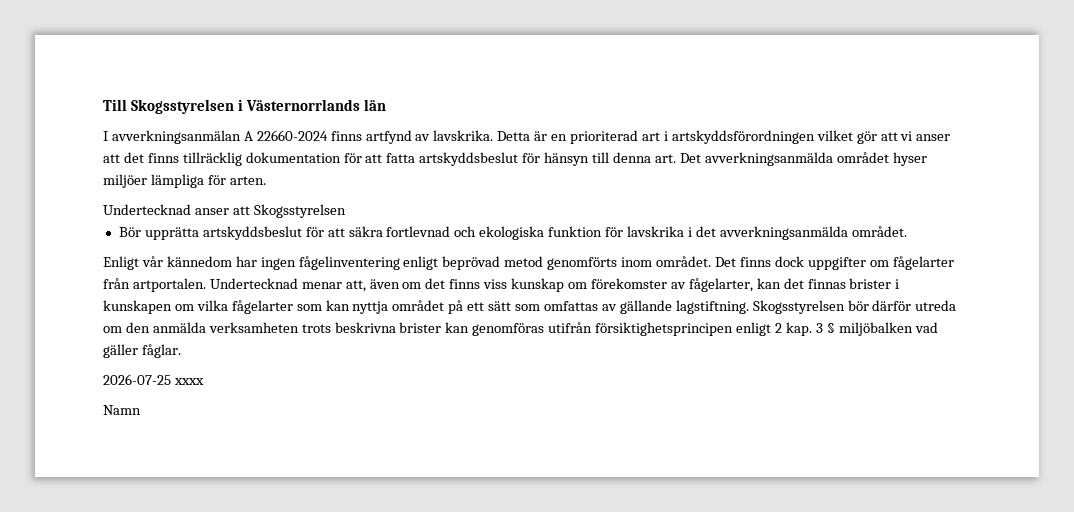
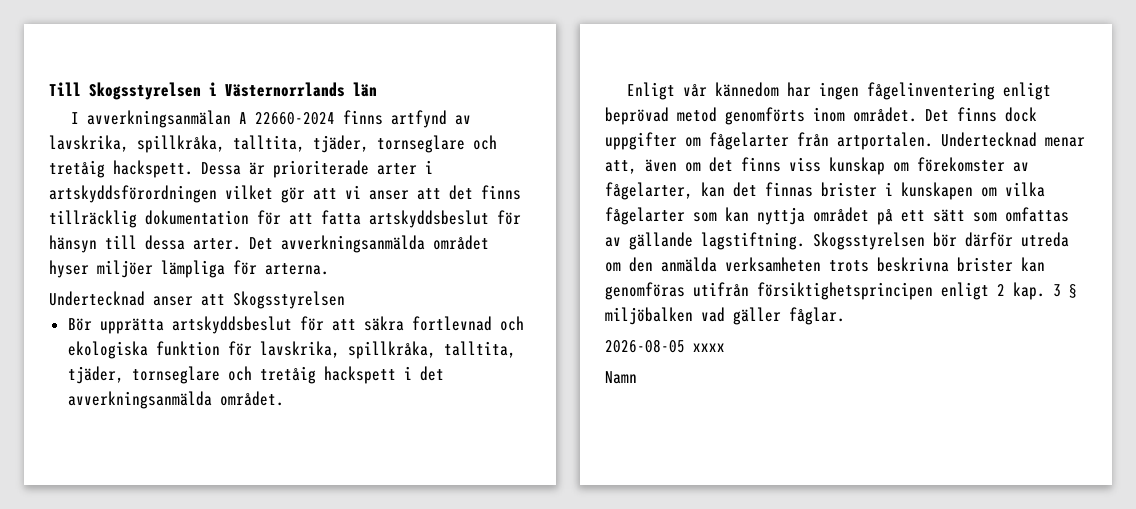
- I avverkningsanmälan A 22660-2024 finns artfynd av lavskrika. Detta är en prioriterad art i artskyddsförordningen vilket gör att vi anser att det finns tillräcklig dokumentation för att fatta artskyddsbeslut för hänsyn till denna art. Det avverkningsanmälda området hyser miljöer lämpliga för arten.
+ I avverkningsanmälan A 22660-2024 finns artfynd av lavskrika, spillkråka, talltita, tjäder, tornseglare och tretåig hackspett. Dessa är prioriterade arter i artskyddsförordningen vilket gör att vi anser att det finns tillräcklig dokumentation för att fatta artskyddsbeslut för hänsyn till dessa arter. Det avverkningsanmälda området hyser miljöer lämpliga för arterna.
- Bör upprätta artskyddsbeslut för att säkra fortlevnad och ekologiska funktion för lavskrika i det avverkningsanmälda området.
+ Bör upprätta artskyddsbeslut för att säkra fortlevnad och ekologiska funktion för lavskrika, spillkråka, talltita, tjäder, tornseglare och tretåig hackspett i det avverkningsanmälda området.
- 2026-07-25 xxxx
+ 2026-08-05 xxxx

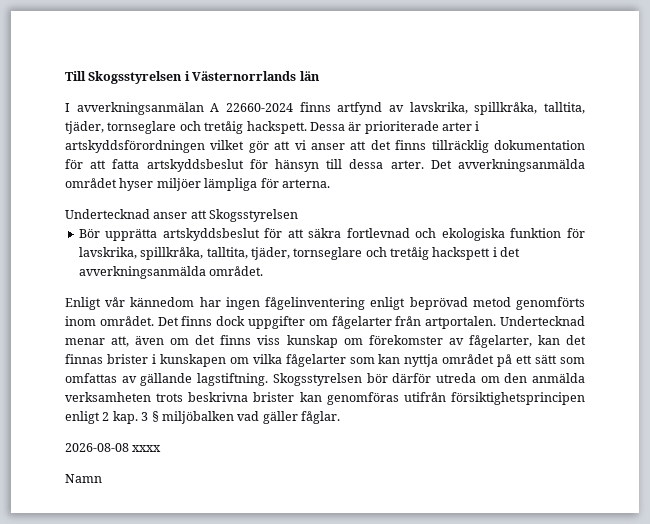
- 2026-08-05 xxxx
+ 2026-08-08 xxxx

